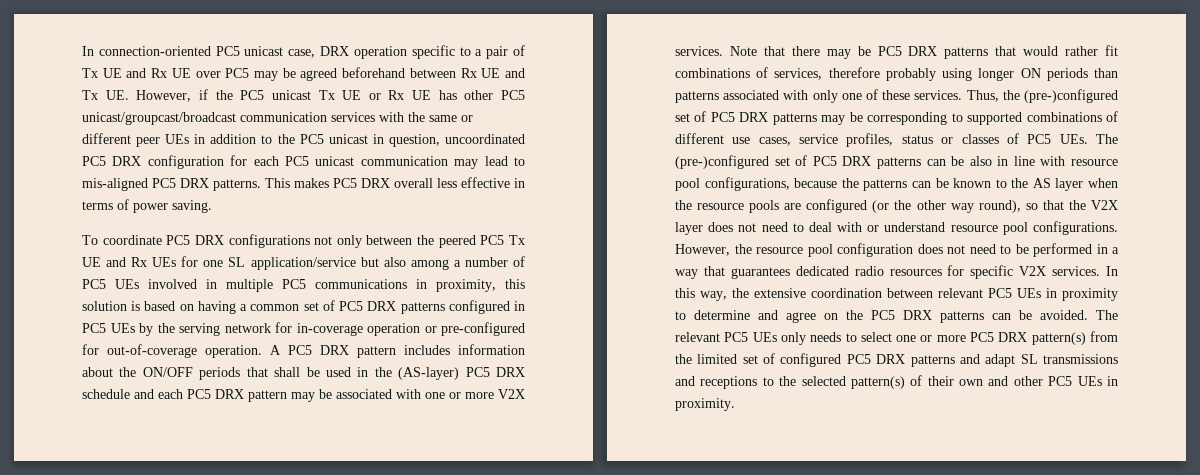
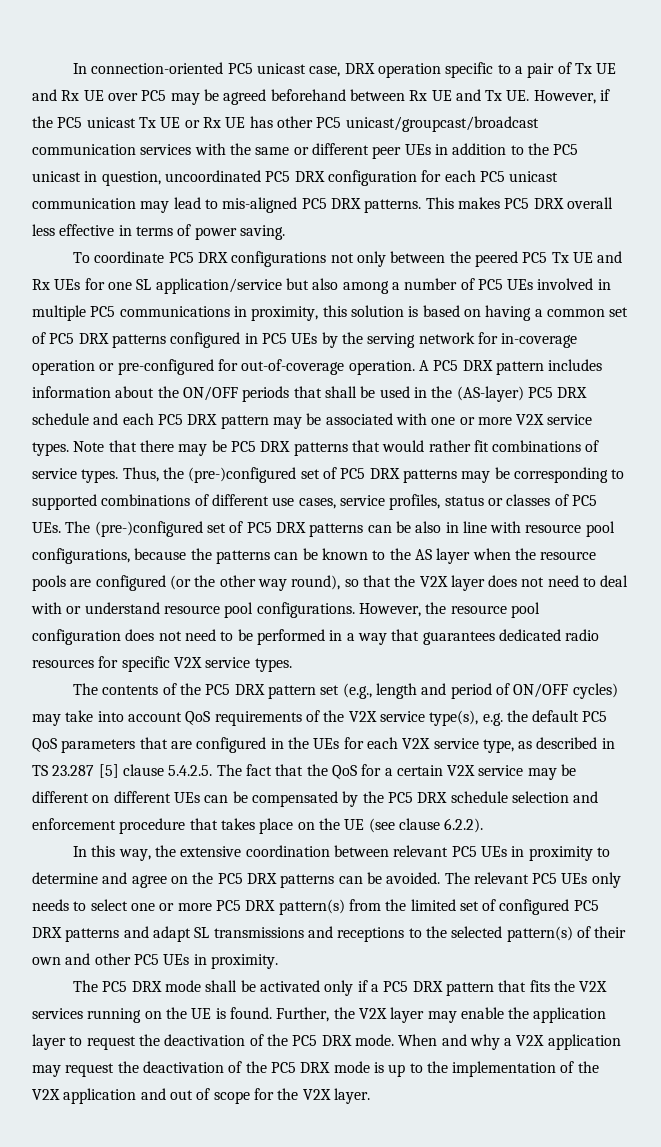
- A PC5 DRX pattern includes information about the ON/OFF periods that shall be used in the (AS-layer) PC5 DRX schedule and each PC5 DRX pattern may be associated with one or more V2X services.
+ A PC5 DRX pattern includes information about the ON/OFF periods that shall be used in the (AS-layer) PC5 DRX schedule and each PC5 DRX pattern may be associated with one or more V2X service types.
- Note that there may be PC5 DRX patterns that would rather fit combinations of services, therefore probably using longer ON periods than patterns associated with only one of these services.
+ Note that there may be PC5 DRX patterns that would rather fit combinations of service types.
- However, the resource pool configuration does not need to be performed in a way that guarantees dedicated radio resources for specific V2X services. In this way, the extensive coordination between relevant PC5 UEs in proximity to determine and agree on the PC5 DRX patterns can be avoided.
+ However, the resource pool configuration does not need to be performed in a way that guarantees dedicated radio resources for specific V2X service types.
+ The contents of the PC5 DRX pattern set (e.g., length and period of ON/OFF cycles) may take into account QoS requirements of the V2X service type(s), e.g. the default PC5 QoS parameters that are configured in the UEs for each V2X service type, as described in TS 23.287 [5] clause 5.4.2.5. The fact that the QoS for a certain V2X service may be different on different UEs can be compensated by the PC5 DRX schedule selection and enforcement procedure that takes place on the UE (see clause 6.2.2).
+ In this way, the extensive coordination between relevant PC5 UEs in proximity to determine and agree on the PC5 DRX patterns can be avoided.
+ The PC5 DRX mode shall be activated only if a PC5 DRX pattern that fits the V2X services running on the UE is found. Further, the V2X layer may enable the application layer to request the deactivation of the PC5 DRX mode. When and why a V2X application may request the deactivation of the PC5 DRX mode is up to the implementation of the V2X application and out of scope for the V2X layer.

